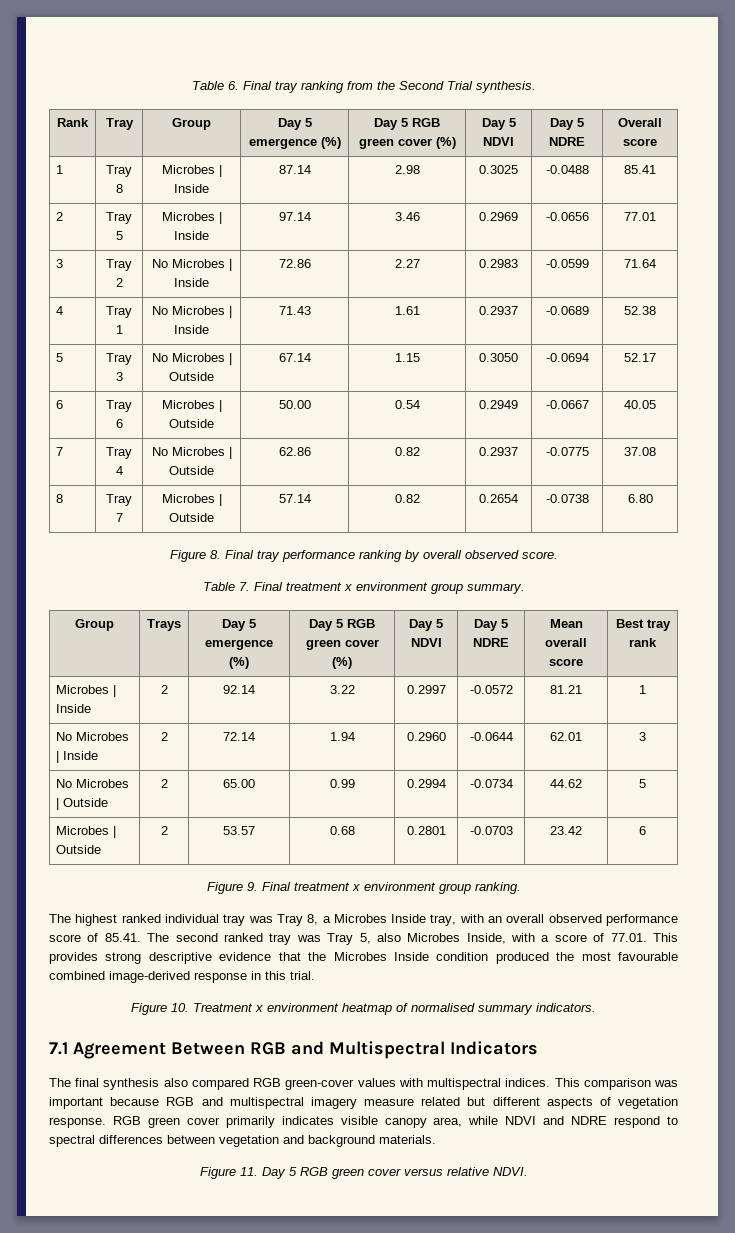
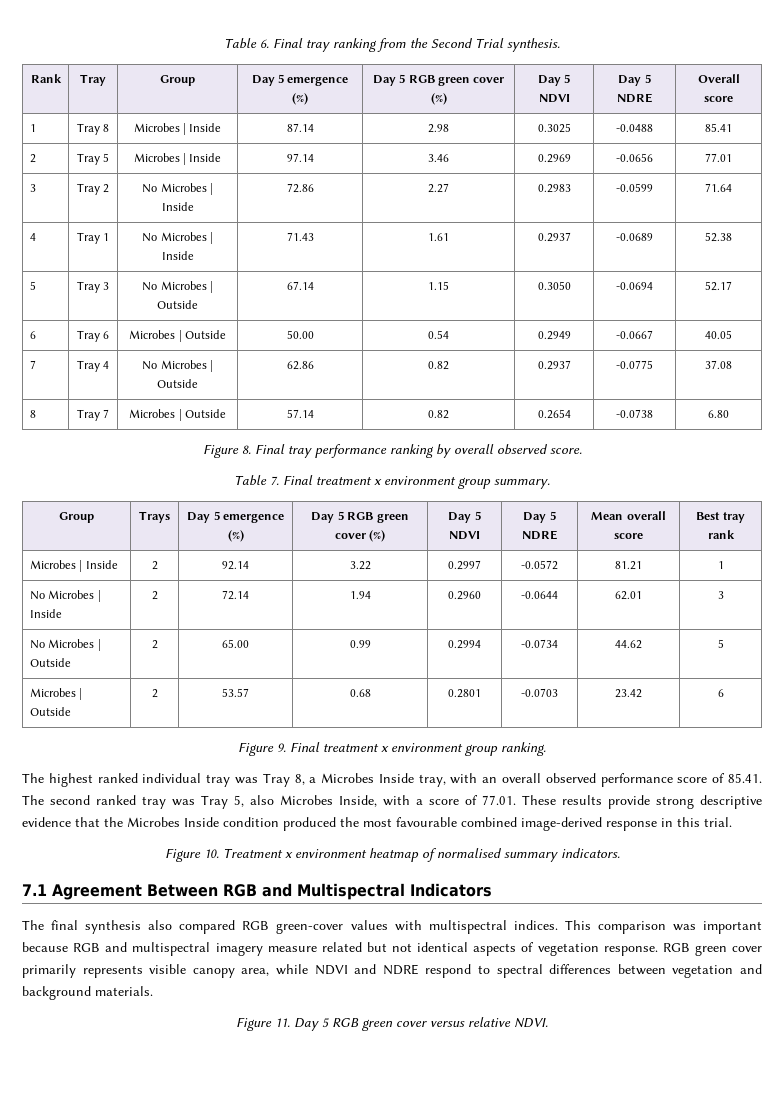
- The highest ranked individual tray was Tray 8, a Microbes Inside tray, with an overall observed performance score of 85.41. The second ranked tray was Tray 5, also Microbes Inside, with a score of 77.01. This provides strong descriptive evidence that the Microbes Inside condition produced the most favourable combined image-derived response in this trial.
+ The highest ranked individual tray was Tray 8, a Microbes Inside tray, with an overall observed performance score of 85.41. The second ranked tray was Tray 5, also Microbes Inside, with a score of 77.01. These results provide strong descriptive evidence that the Microbes Inside condition produced the most favourable combined image-derived response in this trial.
- This comparison was important because RGB and multispectral imagery measure related but different aspects of vegetation response.
+ This comparison was important because RGB and multispectral imagery measure related but not identical aspects of vegetation response.
- RGB green cover primarily indicates visible canopy area, while NDVI and NDRE respond to spectral differences between vegetation and background materials.
+ RGB green cover primarily represents visible canopy area, while NDVI and NDRE respond to spectral differences between vegetation and background materials.

